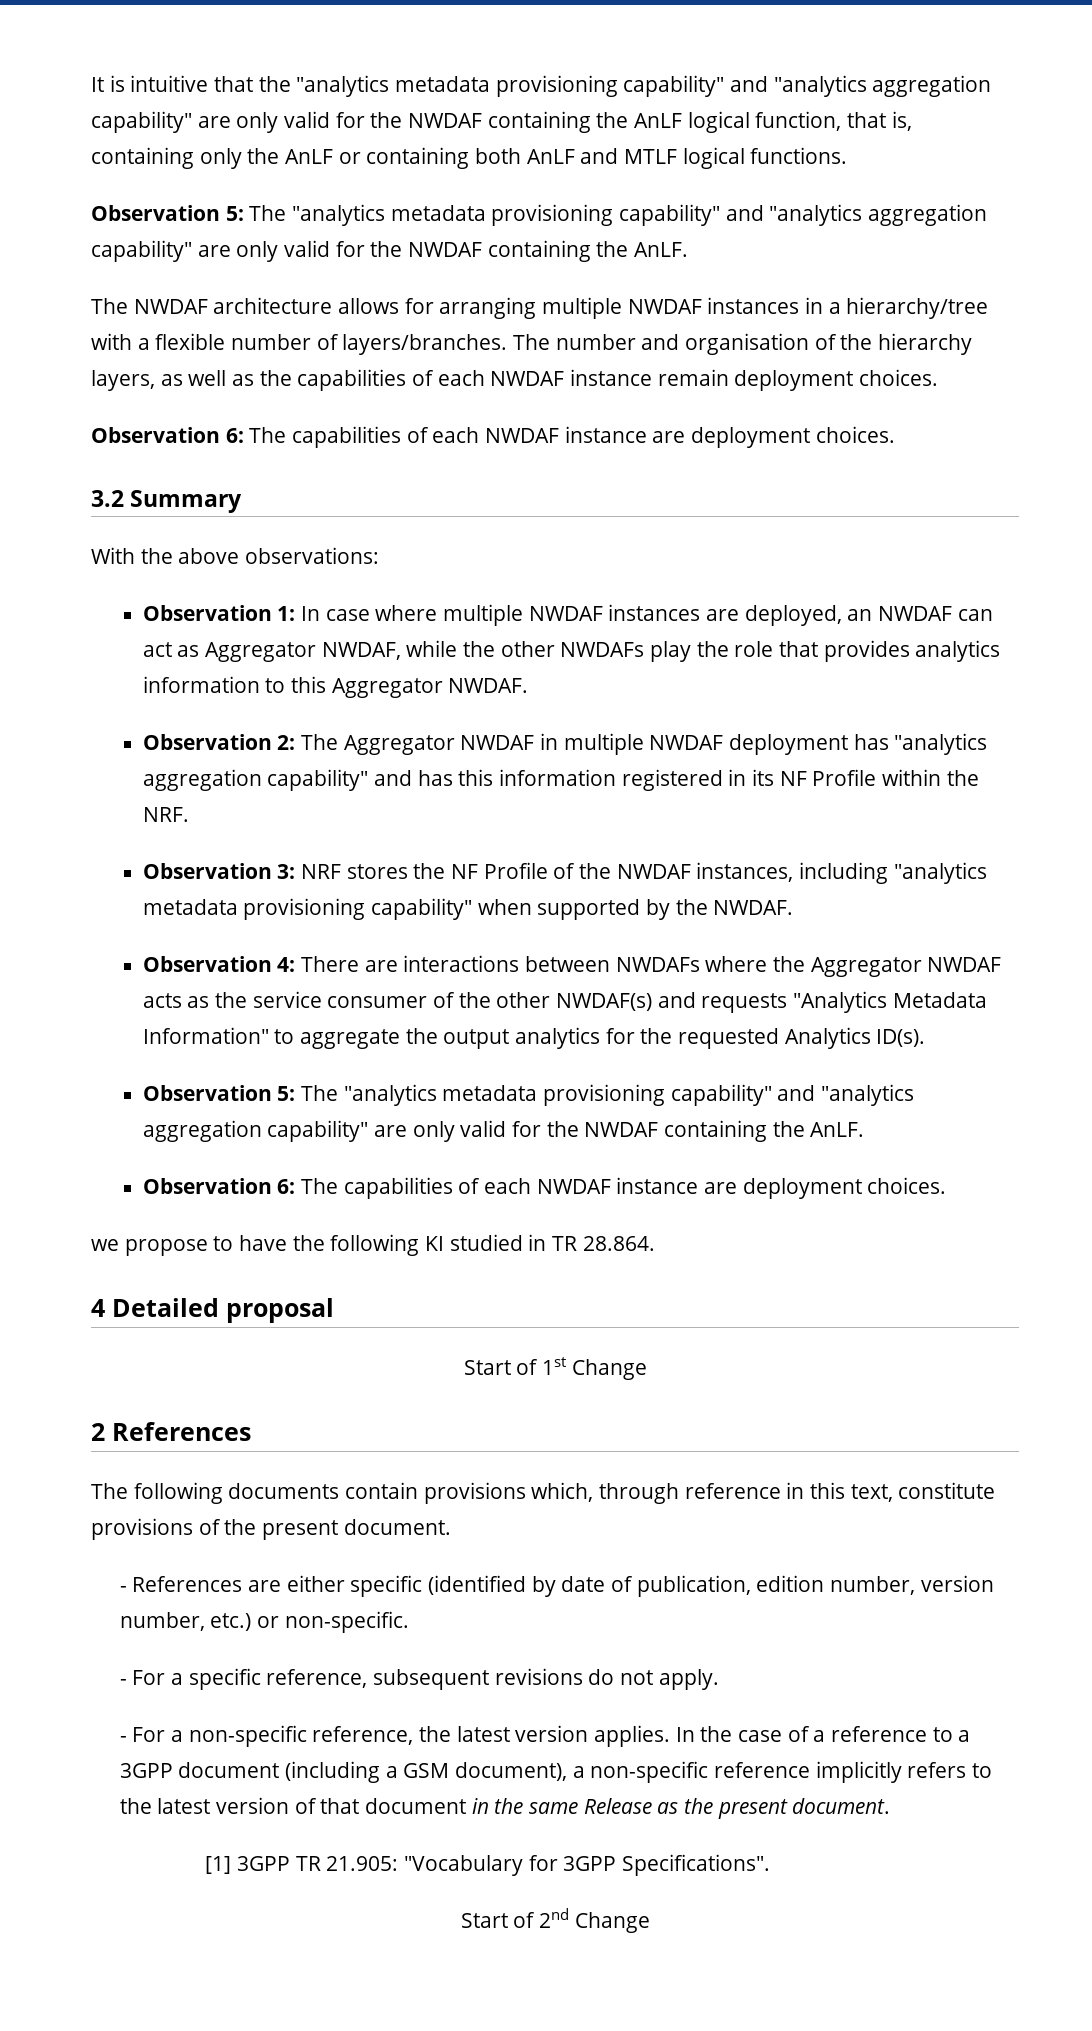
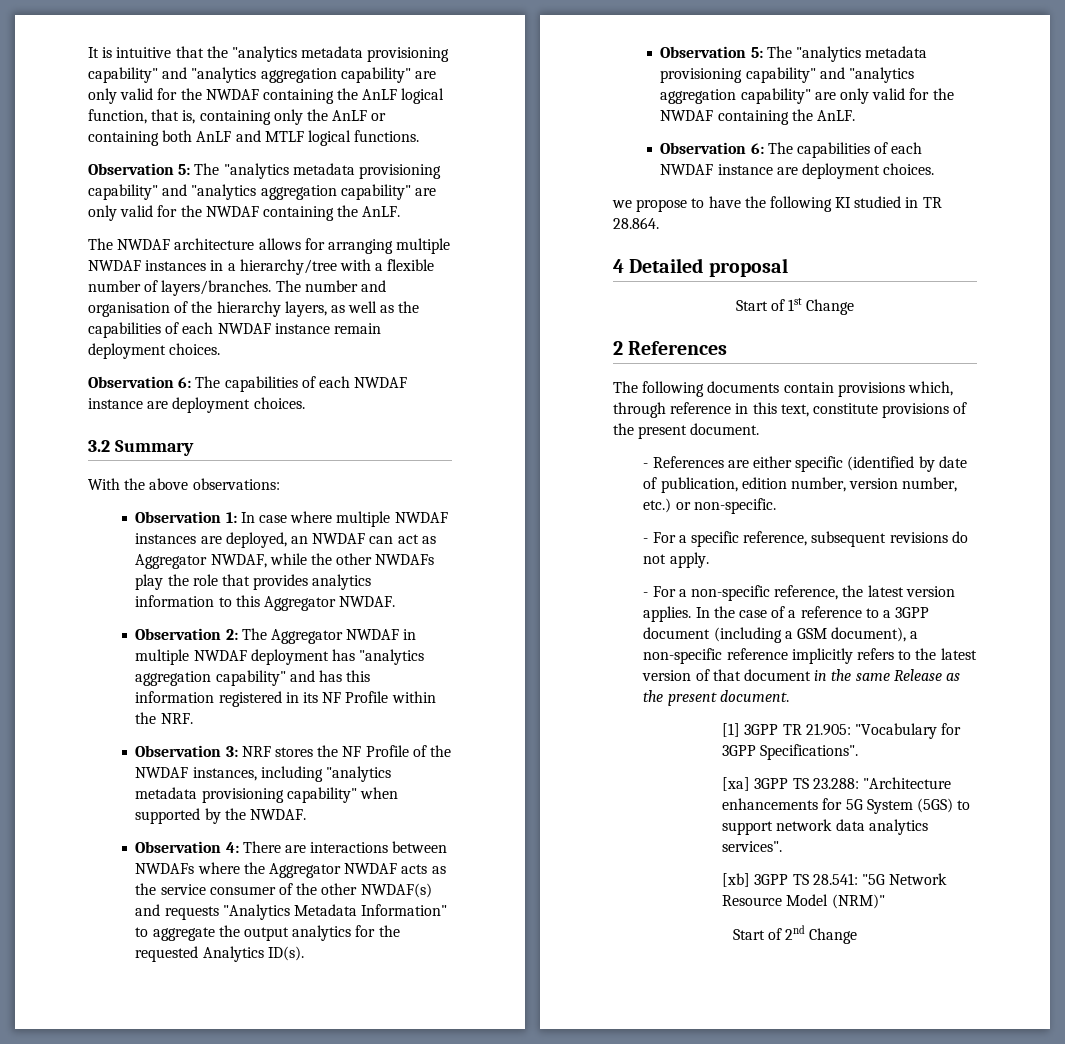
+ [xa] 3GPP TS 23.288: "Architecture enhancements for 5G System (5GS) to support network data analytics services".
+ [xb] 3GPP TS 28.541: "5G Network Resource Model (NRM)"

